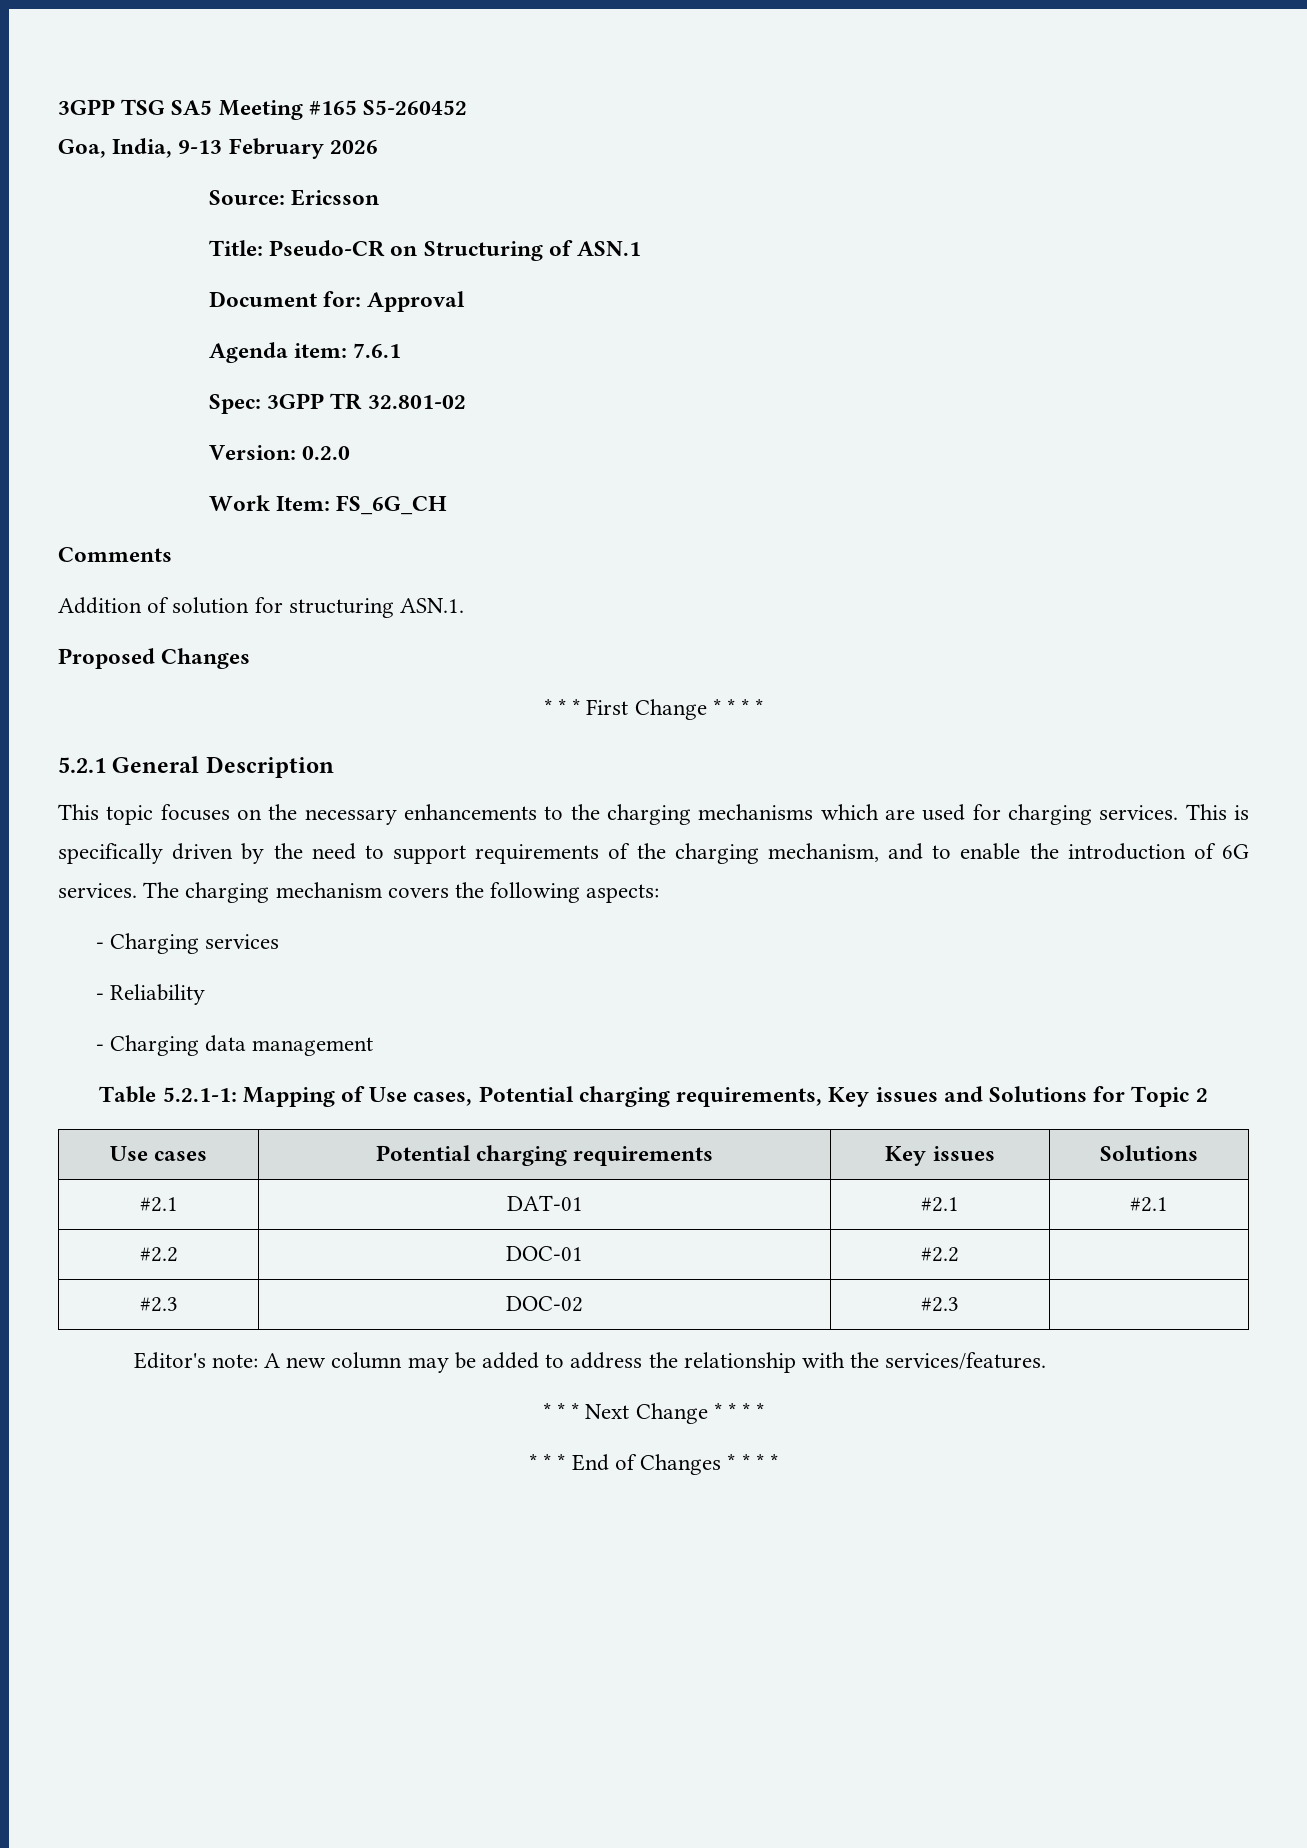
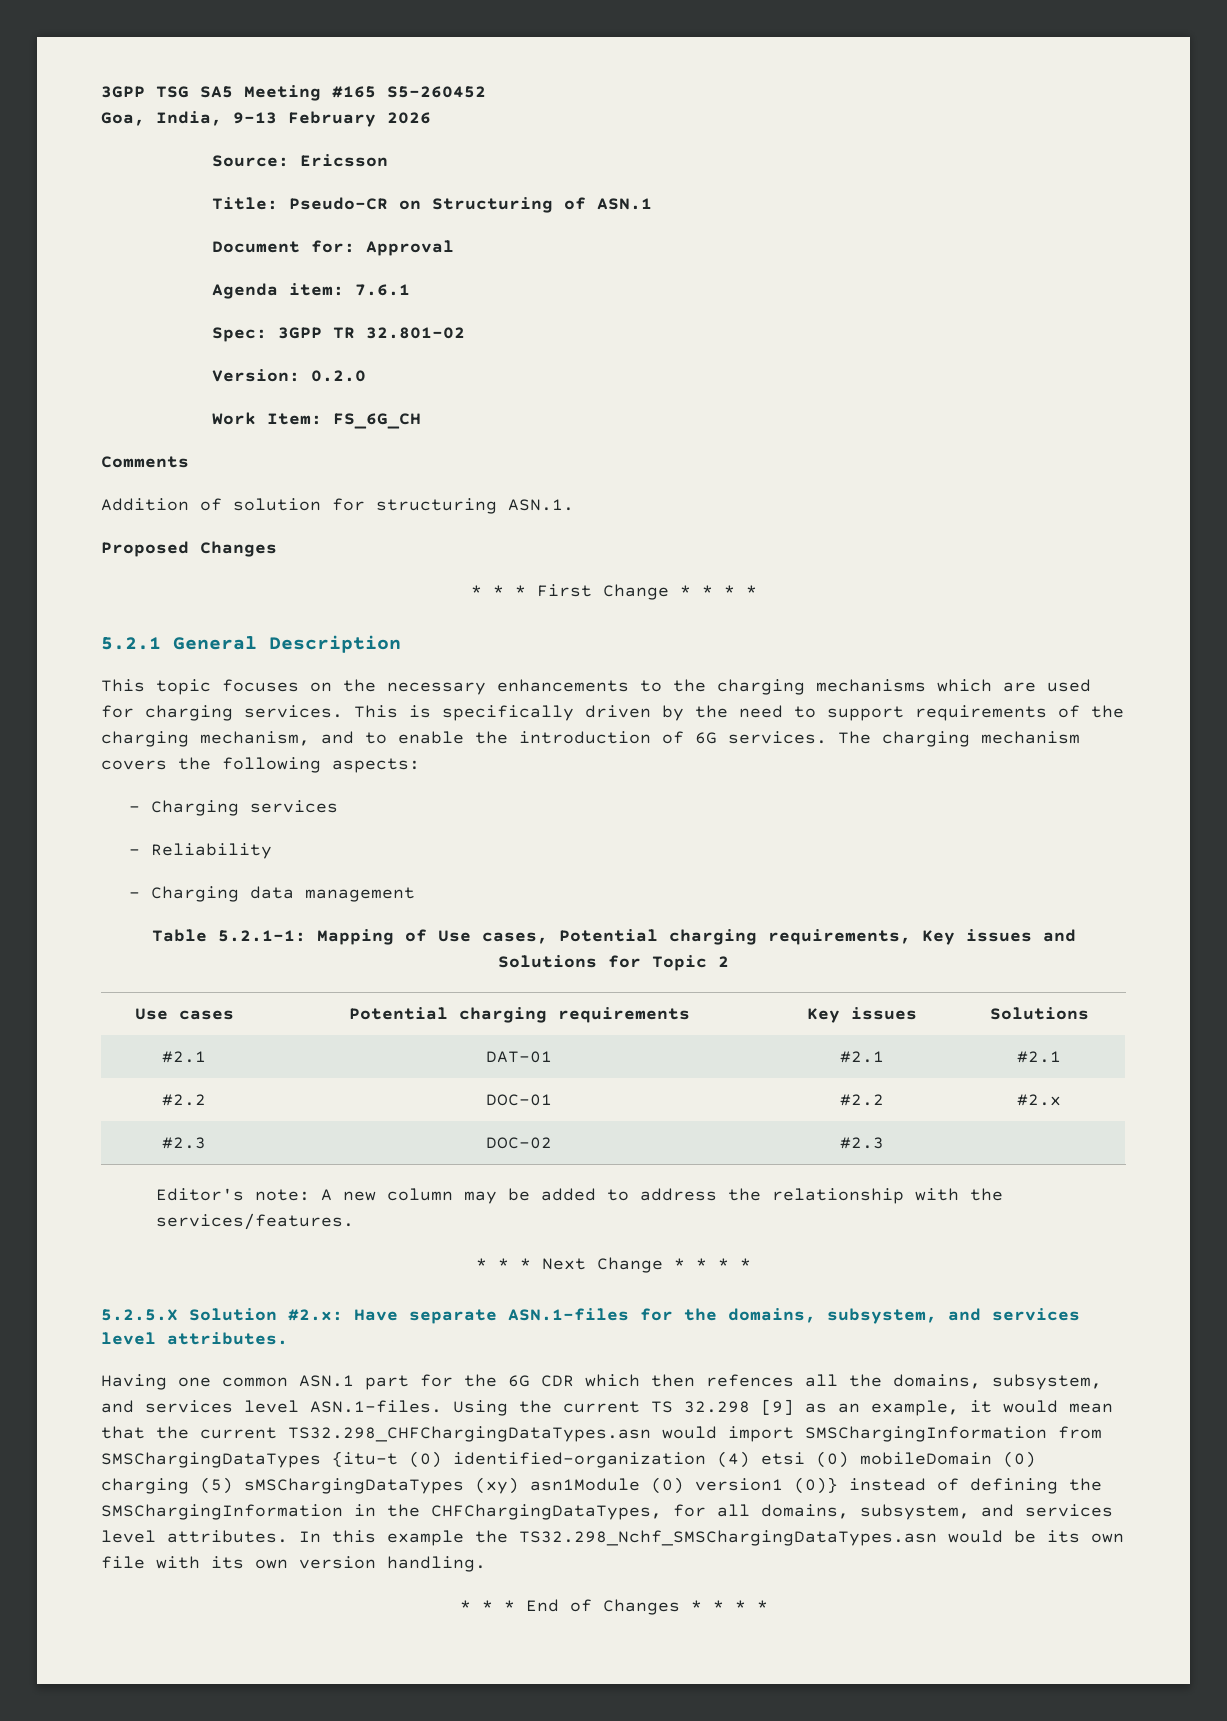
- #2.2 | DOC-01 | #2.2 |
+ #2.2 | DOC-01 | #2.2 | #2.x
+ 5.2.5.X Solution #2.x: Have separate ASN.1-files for the domains, subsystem, and services level attributes.
+ Having one common ASN.1 part for the 6G CDR which then refences all the domains, subsystem, and services level ASN.1-files. Using the current TS 32.298 [9] as an example, it would mean that the current TS32.298_CHFChargingDataTypes.asn would import SMSChargingInformation from SMSChargingDataTypes {itu-t (0) identified-organization (4) etsi (0) mobileDomain (0) charging (5) sMSChargingDataTypes (xy) asn1Module (0) version1 (0)} instead of defining the SMSChargingInformation in the CHFChargingDataTypes, for all domains, subsystem, and services level attributes. In this example the TS32.298_Nchf_SMSChargingDataTypes.asn would be its own file with its own version handling.

